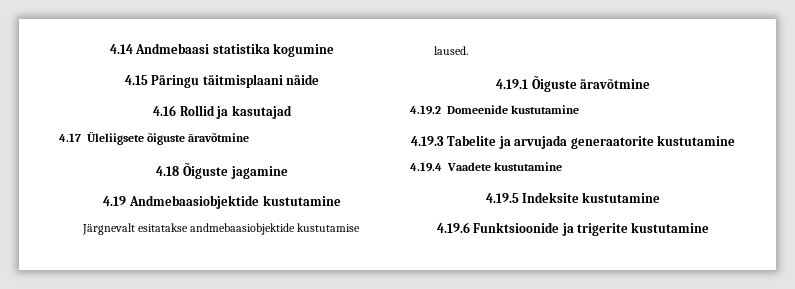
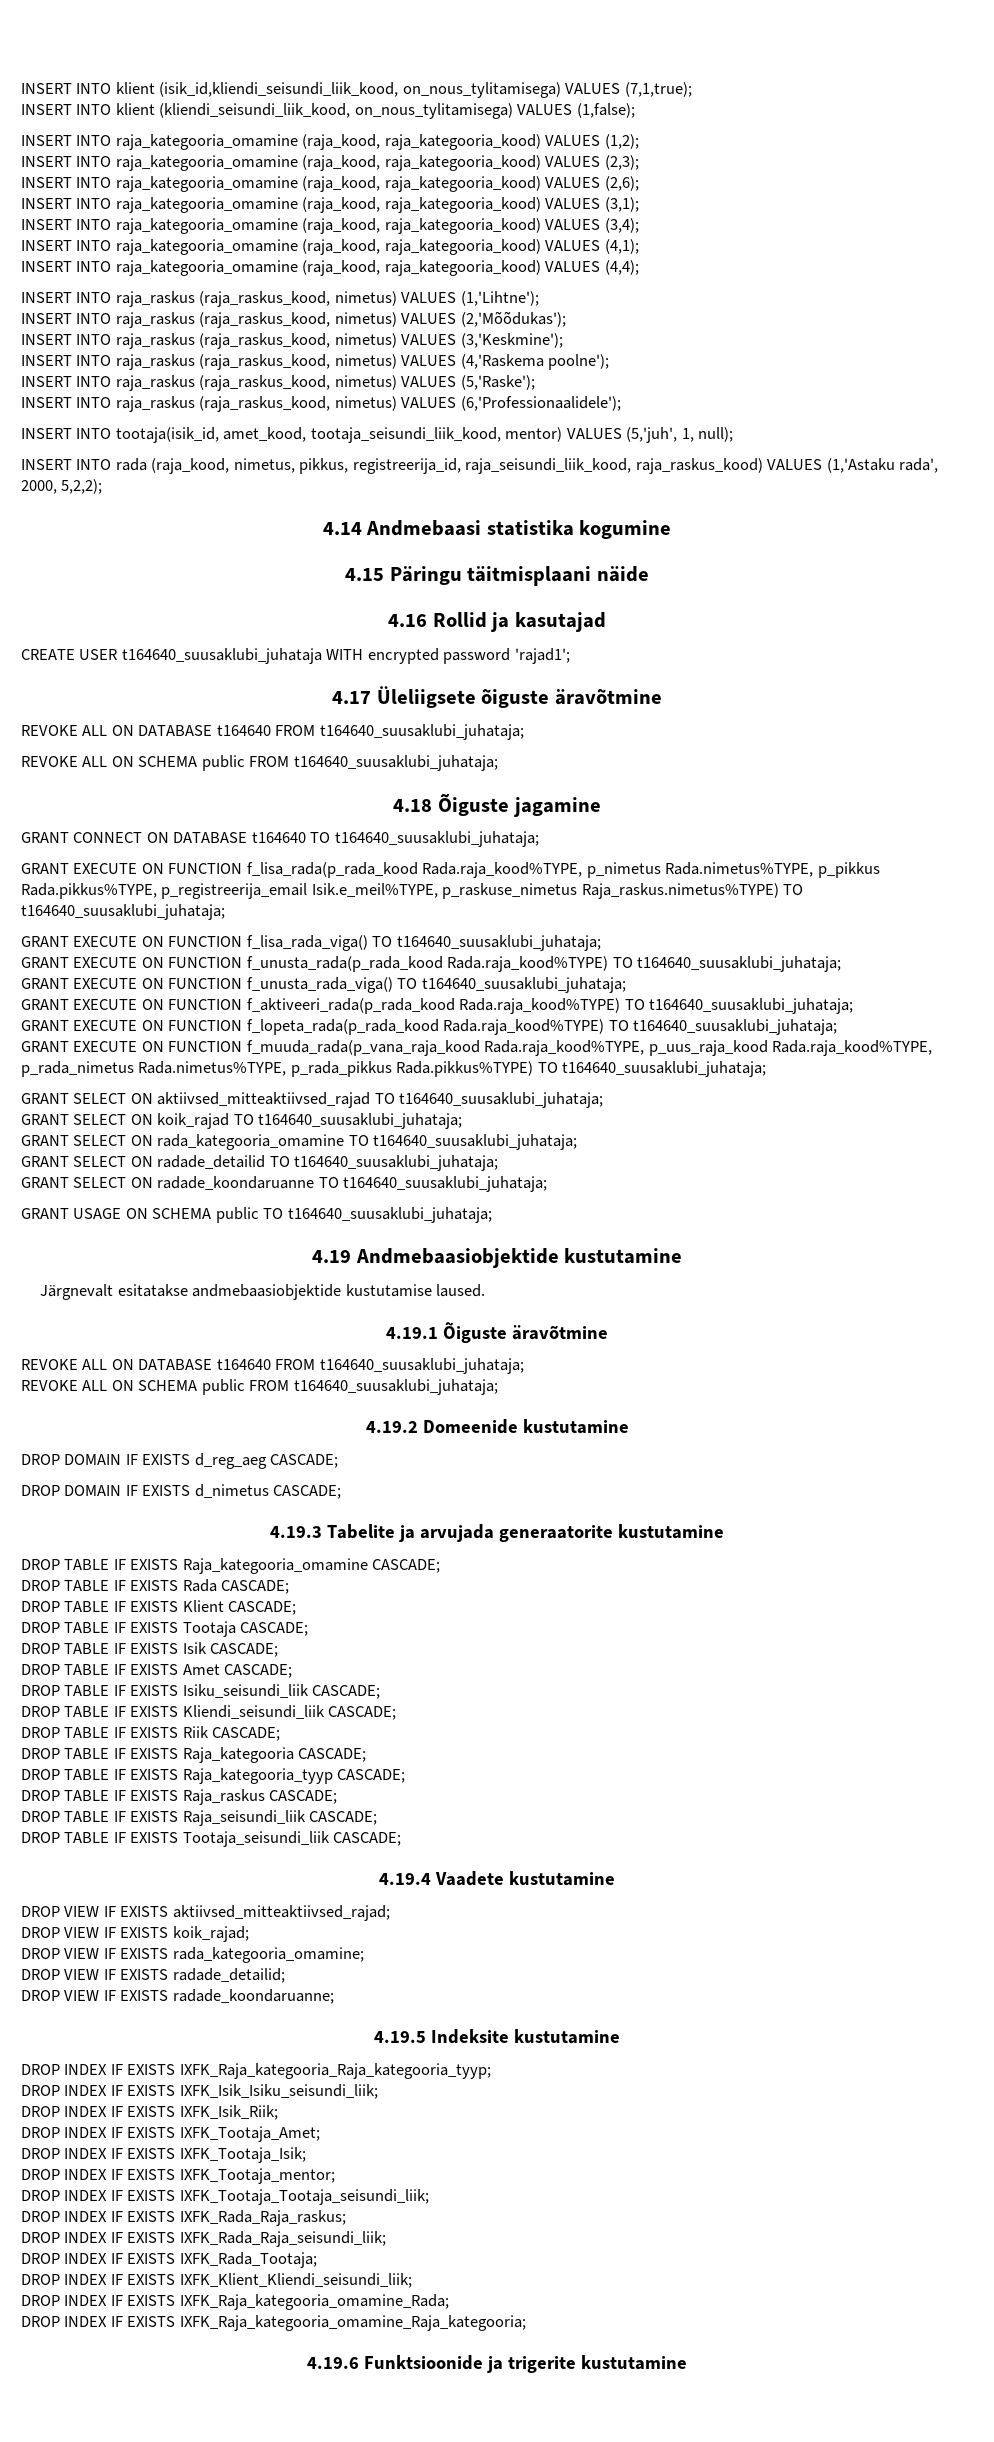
+ INSERT INTO klient (isik_id,kliendi_seisundi_liik_kood, on_nous_tylitamisega) VALUES (7,1,true);
+ INSERT INTO klient (kliendi_seisundi_liik_kood, on_nous_tylitamisega) VALUES (1,false);
+ INSERT INTO raja_kategooria_omamine (raja_kood, raja_kategooria_kood) VALUES (1,2);
+ INSERT INTO raja_kategooria_omamine (raja_kood, raja_kategooria_kood) VALUES (2,3);
+ INSERT INTO raja_kategooria_omamine (raja_kood, raja_kategooria_kood) VALUES (2,6);
+ INSERT INTO raja_kategooria_omamine (raja_kood, raja_kategooria_kood) VALUES (3,1);
+ INSERT INTO raja_kategooria_omamine (raja_kood, raja_kategooria_kood) VALUES (3,4);
+ INSERT INTO raja_kategooria_omamine (raja_kood, raja_kategooria_kood) VALUES (4,1);
+ INSERT INTO raja_kategooria_omamine (raja_kood, raja_kategooria_kood) VALUES (4,4);
+ INSERT INTO raja_raskus (raja_raskus_kood, nimetus) VALUES (1,'Lihtne');
+ INSERT INTO raja_raskus (raja_raskus_kood, nimetus) VALUES (2,'Mõõdukas');
+ INSERT INTO raja_raskus (raja_raskus_kood, nimetus) VALUES (3,'Keskmine');
+ INSERT INTO raja_raskus (raja_raskus_kood, nimetus) VALUES (4,'Raskema poolne');
+ INSERT INTO raja_raskus (raja_raskus_kood, nimetus) VALUES (5,'Raske');
+ INSERT INTO raja_raskus (raja_raskus_kood, nimetus) VALUES (6,'Professionaalidele');
+ INSERT INTO tootaja(isik_id, amet_kood, tootaja_seisundi_liik_kood, mentor) VALUES (5,'juh', 1, null);
+ INSERT INTO rada (raja_kood, nimetus, pikkus, registreerija_id, raja_seisundi_liik_kood, raja_raskus_kood) VALUES (1,'Astaku rada', 2000, 5,2,2);
+ CREATE USER t164640_suusaklubi_juhataja WITH encrypted password 'rajad1';
  4.17 Üleliigsete õiguste äravõtmine
+ REVOKE ALL ON DATABASE t164640 FROM t164640_suusaklubi_juhataja;
+ REVOKE ALL ON SCHEMA public FROM t164640_suusaklubi_juhataja;
  4.18 Õiguste jagamine
+ GRANT CONNECT ON DATABASE t164640 TO t164640_suusaklubi_juhataja;
+ GRANT EXECUTE ON FUNCTION f_lisa_rada(p_rada_kood Rada.raja_kood%TYPE, p_nimetus Rada.nimetus%TYPE, p_pikkus Rada.pikkus%TYPE, p_registreerija_email Isik.e_meil%TYPE, p_raskuse_nimetus Raja_raskus.nimetus%TYPE) TO t164640_suusaklubi_juhataja;
+ GRANT EXECUTE ON FUNCTION f_lisa_rada_viga() TO t164640_suusaklubi_juhataja;
+ GRANT EXECUTE ON FUNCTION f_unusta_rada(p_rada_kood Rada.raja_kood%TYPE) TO t164640_suusaklubi_juhataja;
+ GRANT EXECUTE ON FUNCTION f_unusta_rada_viga() TO t164640_suusaklubi_juhataja;
+ GRANT EXECUTE ON FUNCTION f_aktiveeri_rada(p_rada_kood Rada.raja_kood%TYPE) TO t164640_suusaklubi_juhataja;
+ GRANT EXECUTE ON FUNCTION f_lopeta_rada(p_rada_kood Rada.raja_kood%TYPE) TO t164640_suusaklubi_juhataja;
+ GRANT EXECUTE ON FUNCTION f_muuda_rada(p_vana_raja_kood Rada.raja_kood%TYPE, p_uus_raja_kood Rada.raja_kood%TYPE, p_rada_nimetus Rada.nimetus%TYPE, p_rada_pikkus Rada.pikkus%TYPE) TO t164640_suusaklubi_juhataja;
+ GRANT SELECT ON aktiivsed_mitteaktiivsed_rajad TO t164640_suusaklubi_juhataja;
+ GRANT SELECT ON koik_rajad TO t164640_suusaklubi_juhataja;
+ GRANT SELECT ON rada_kategooria_omamine TO t164640_suusaklubi_juhataja;
+ GRANT SELECT ON radade_detailid TO t164640_suusaklubi_juhataja;
+ GRANT SELECT ON radade_koondaruanne TO t164640_suusaklubi_juhataja;
+ GRANT USAGE ON SCHEMA public TO t164640_suusaklubi_juhataja;
  4.19.1 Õiguste äravõtmine
+ REVOKE ALL ON DATABASE t164640 FROM t164640_suusaklubi_juhataja;
+ REVOKE ALL ON SCHEMA public FROM t164640_suusaklubi_juhataja;
  4.19.2 Domeenide kustutamine
+ DROP DOMAIN IF EXISTS d_reg_aeg CASCADE;
+ DROP DOMAIN IF EXISTS d_nimetus CASCADE;
+ DROP TABLE IF EXISTS Raja_kategooria_omamine CASCADE;
+ DROP TABLE IF EXISTS Rada CASCADE;
+ DROP TABLE IF EXISTS Klient CASCADE;
+ DROP TABLE IF EXISTS Tootaja CASCADE;
+ DROP TABLE IF EXISTS Isik CASCADE;
+ DROP TABLE IF EXISTS Amet CASCADE;
+ DROP TABLE IF EXISTS Isiku_seisundi_liik CASCADE;
+ DROP TABLE IF EXISTS Kliendi_seisundi_liik CASCADE;
+ DROP TABLE IF EXISTS Riik CASCADE;
+ DROP TABLE IF EXISTS Raja_kategooria CASCADE;
+ DROP TABLE IF EXISTS Raja_kategooria_tyyp CASCADE;
+ DROP TABLE IF EXISTS Raja_raskus CASCADE;
+ DROP TABLE IF EXISTS Raja_seisundi_liik CASCADE;
+ DROP TABLE IF EXISTS Tootaja_seisundi_liik CASCADE;
  4.19.4 Vaadete kustutamine
+ DROP VIEW IF EXISTS aktiivsed_mitteaktiivsed_rajad;
+ DROP VIEW IF EXISTS koik_rajad;
+ DROP VIEW IF EXISTS rada_kategooria_omamine;
+ DROP VIEW IF EXISTS radade_detailid;
+ DROP VIEW IF EXISTS radade_koondaruanne;
  4.19.5 Indeksite kustutamine
+ DROP INDEX IF EXISTS IXFK_Raja_kategooria_Raja_kategooria_tyyp;
+ DROP INDEX IF EXISTS IXFK_Isik_Isiku_seisundi_liik;
+ DROP INDEX IF EXISTS IXFK_Isik_Riik;
+ DROP INDEX IF EXISTS IXFK_Tootaja_Amet;
+ DROP INDEX IF EXISTS IXFK_Tootaja_Isik;
+ DROP INDEX IF EXISTS IXFK_Tootaja_mentor;
+ DROP INDEX IF EXISTS IXFK_Tootaja_Tootaja_seisundi_liik;
+ DROP INDEX IF EXISTS IXFK_Rada_Raja_raskus;
+ DROP INDEX IF EXISTS IXFK_Rada_Raja_seisundi_liik;
+ DROP INDEX IF EXISTS IXFK_Rada_Tootaja;
+ DROP INDEX IF EXISTS IXFK_Klient_Kliendi_seisundi_liik;
+ DROP INDEX IF EXISTS IXFK_Raja_kategooria_omamine_Rada;
+ DROP INDEX IF EXISTS IXFK_Raja_kategooria_omamine_Raja_kategooria;

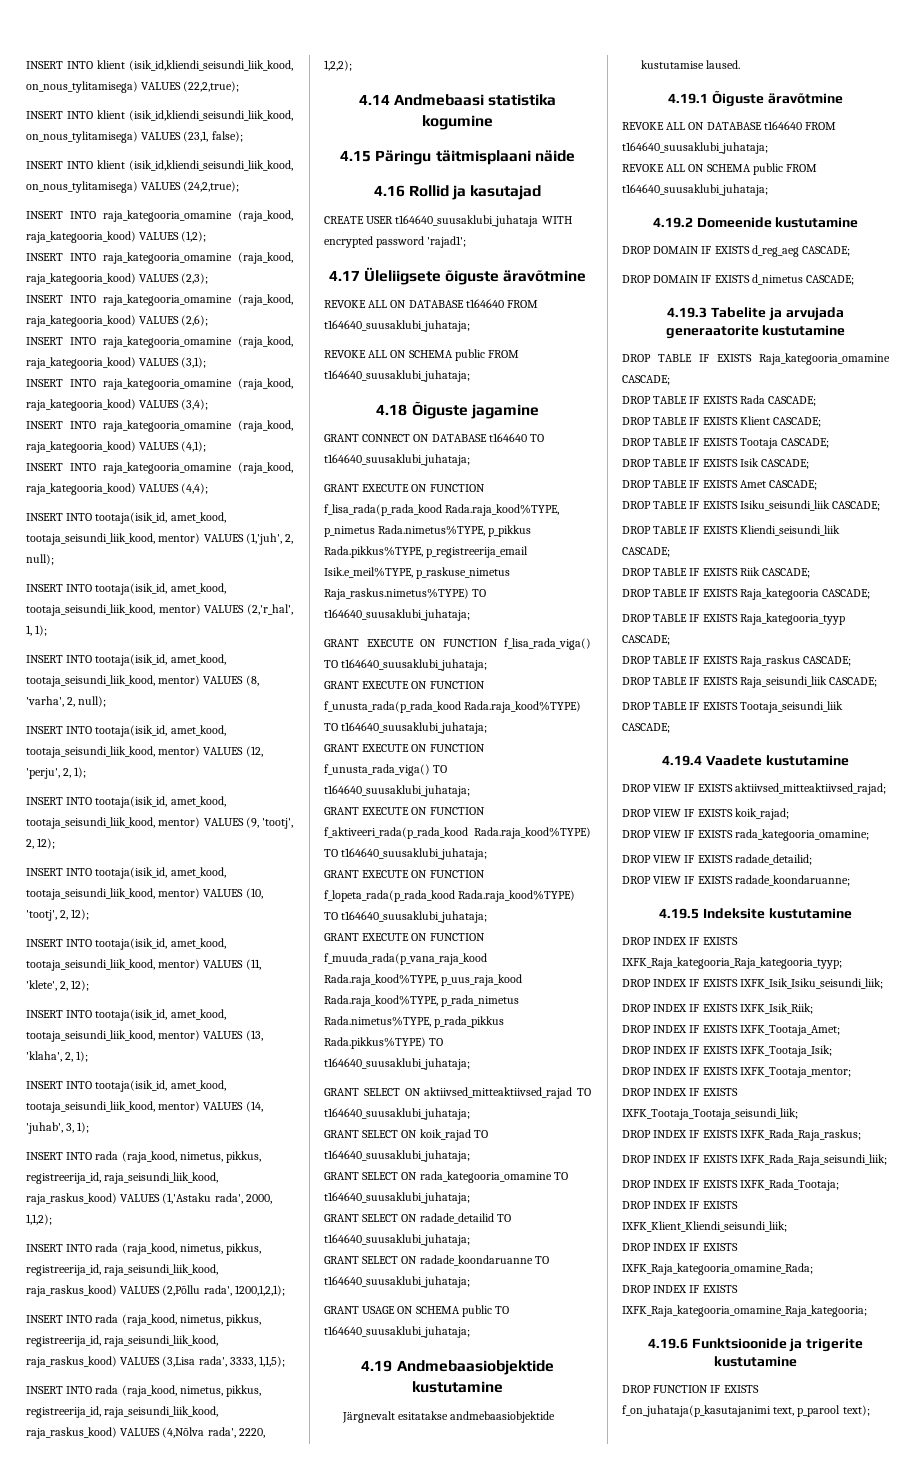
- INSERT INTO klient (isik_id,kliendi_seisundi_liik_kood, on_nous_tylitamisega) VALUES (7,1,true);
- INSERT INTO klient (kliendi_seisundi_liik_kood, on_nous_tylitamisega) VALUES (1,false);
+ INSERT INTO klient (isik_id,kliendi_seisundi_liik_kood, on_nous_tylitamisega) VALUES (22,2,true);
+ INSERT INTO klient (isik_id,kliendi_seisundi_liik_kood, on_nous_tylitamisega) VALUES (23,1, false);
+ INSERT INTO klient (isik_id,kliendi_seisundi_liik_kood, on_nous_tylitamisega) VALUES (24,2,true);
- INSERT INTO raja_raskus (raja_raskus_kood, nimetus) VALUES (1,'Lihtne');
- INSERT INTO raja_raskus (raja_raskus_kood, nimetus) VALUES (2,'Mõõdukas');
- INSERT INTO raja_raskus (raja_raskus_kood, nimetus) VALUES (3,'Keskmine');
- INSERT INTO raja_raskus (raja_raskus_kood, nimetus) VALUES (4,'Raskema poolne');
- INSERT INTO raja_raskus (raja_raskus_kood, nimetus) VALUES (5,'Raske');
- INSERT INTO raja_raskus (raja_raskus_kood, nimetus) VALUES (6,'Professionaalidele');
- INSERT INTO tootaja(isik_id, amet_kood, tootaja_seisundi_liik_kood, mentor) VALUES (5,'juh', 1, null);
+ INSERT INTO tootaja(isik_id, amet_kood, tootaja_seisundi_liik_kood, mentor) VALUES (1,'juh', 2, null);
+ INSERT INTO tootaja(isik_id, amet_kood, tootaja_seisundi_liik_kood, mentor) VALUES (2,'r_hal', 1, 1);
+ INSERT INTO tootaja(isik_id, amet_kood, tootaja_seisundi_liik_kood, mentor) VALUES (8, 'varha', 2, null);
+ INSERT INTO tootaja(isik_id, amet_kood, tootaja_seisundi_liik_kood, mentor) VALUES (12, 'perju', 2, 1);
+ INSERT INTO tootaja(isik_id, amet_kood, tootaja_seisundi_liik_kood, mentor) VALUES (9, 'tootj', 2, 12);
+ INSERT INTO tootaja(isik_id, amet_kood, tootaja_seisundi_liik_kood, mentor) VALUES (10, 'tootj', 2, 12);
+ INSERT INTO tootaja(isik_id, amet_kood, tootaja_seisundi_liik_kood, mentor) VALUES (11, 'klete', 2, 12);
+ INSERT INTO tootaja(isik_id, amet_kood, tootaja_seisundi_liik_kood, mentor) VALUES (13, 'klaha', 2, 1);
+ INSERT INTO tootaja(isik_id, amet_kood, tootaja_seisundi_liik_kood, mentor) VALUES (14, 'juhab', 3, 1);
- INSERT INTO rada (raja_kood, nimetus, pikkus, registreerija_id, raja_seisundi_liik_kood, raja_raskus_kood) VALUES (1,'Astaku rada', 2000, 5,2,2);
+ INSERT INTO rada (raja_kood, nimetus, pikkus, registreerija_id, raja_seisundi_liik_kood, raja_raskus_kood) VALUES (1,'Astaku rada', 2000, 1,1,2);
+ INSERT INTO rada (raja_kood, nimetus, pikkus, registreerija_id, raja_seisundi_liik_kood, raja_raskus_kood) VALUES (2,Põllu rada', 1200,1,2,1);
+ INSERT INTO rada (raja_kood, nimetus, pikkus, registreerija_id, raja_seisundi_liik_kood, raja_raskus_kood) VALUES (3,Lisa rada', 3333, 1,1,5);
+ INSERT INTO rada (raja_kood, nimetus, pikkus, registreerija_id, raja_seisundi_liik_kood, raja_raskus_kood) VALUES (4,Nõlva rada', 2220, 1,2,2);
+ DROP FUNCTION IF EXISTS f_on_juhataja(p_kasutajanimi text, p_parool text);

